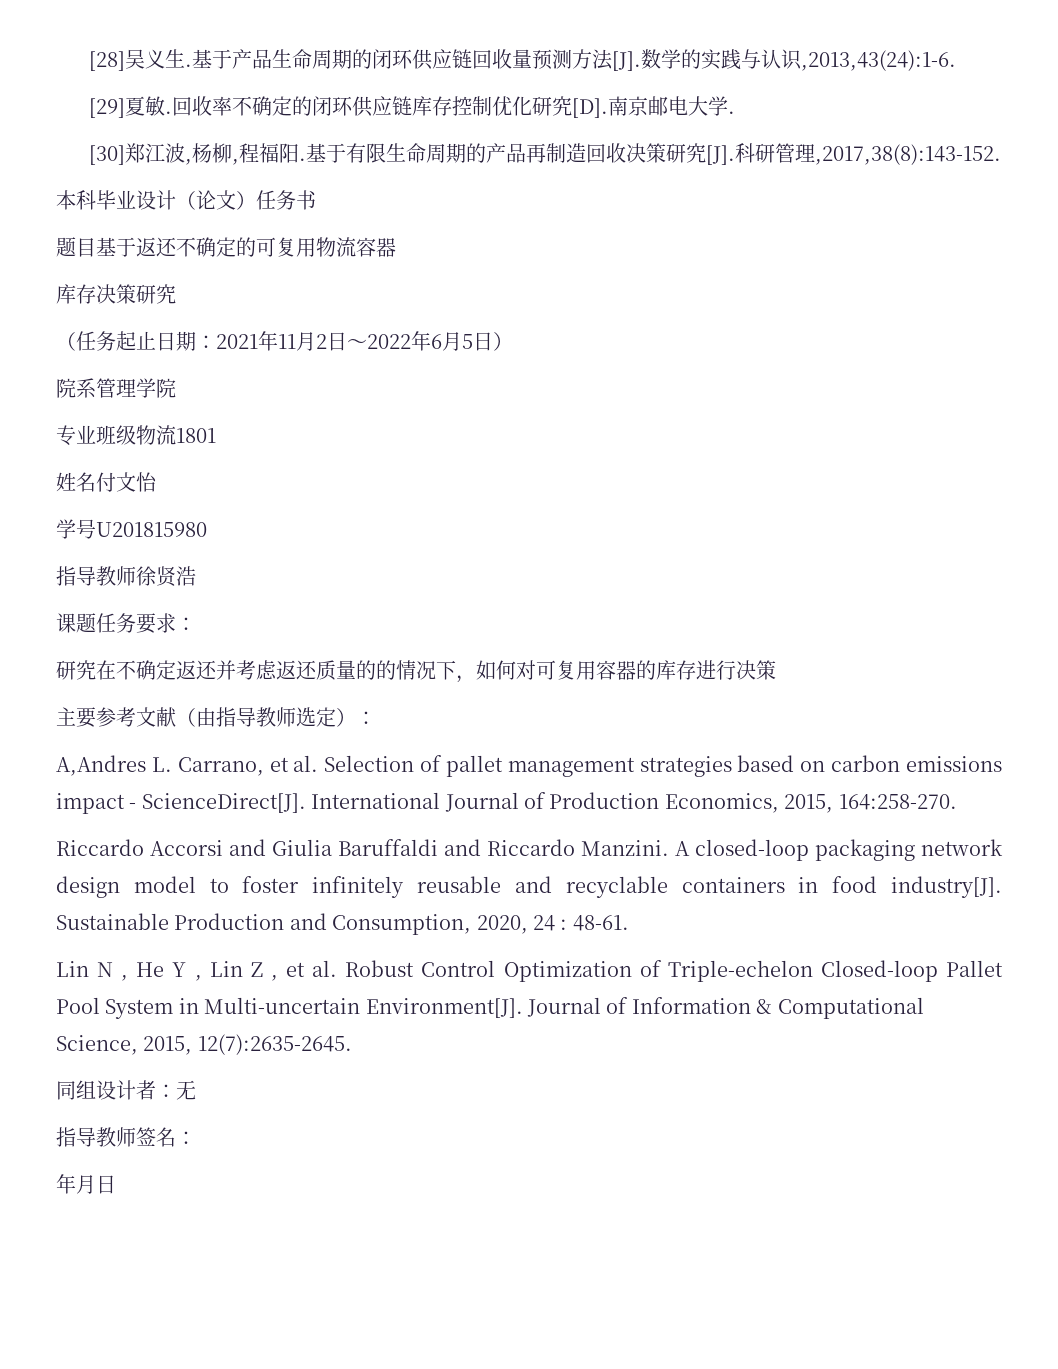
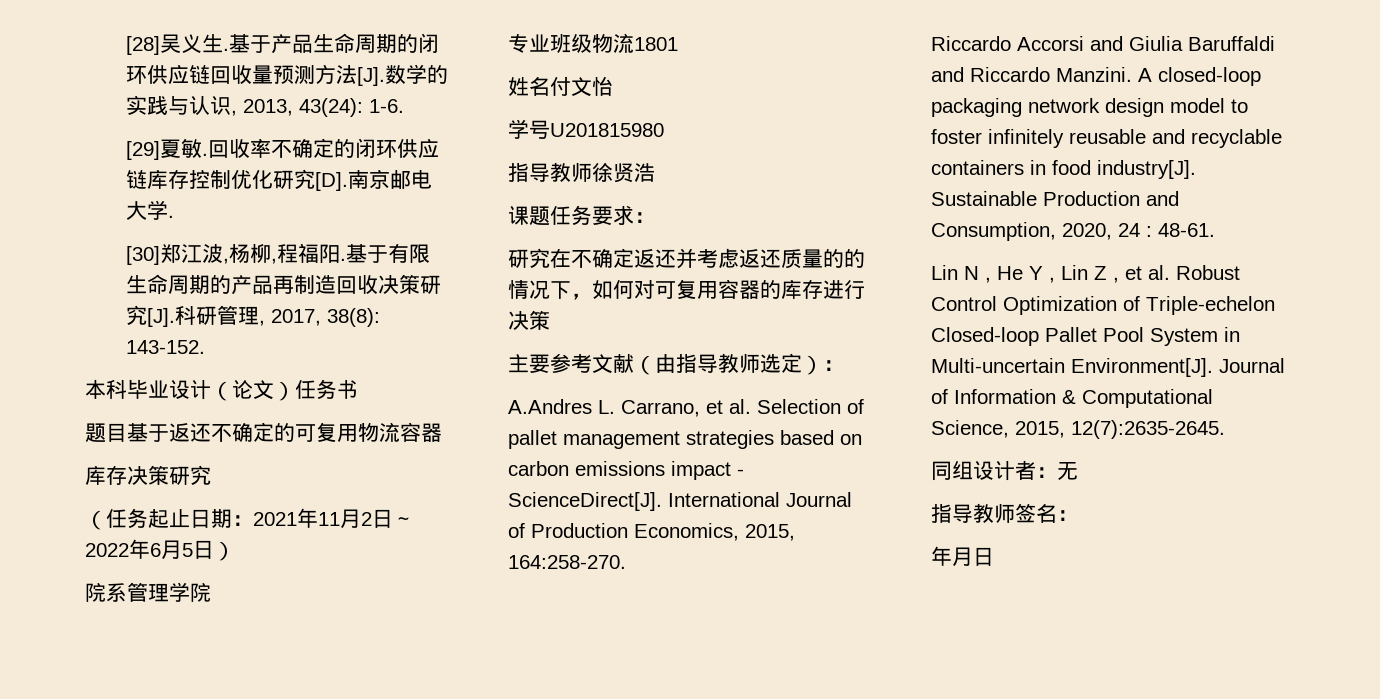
- 基于产品生命周期的闭环供应链回收量预测方法[J].数学的实践与认识,2013,43(24):1-6.
+ 基于产品生命周期的闭环供应链回收量预测方法[J].数学的实践与认识, 2013, 43(24): 1-6.
- 基于有限生命周期的产品再制造回收决策研究[J].科研管理,2017,38(8):143-152.
+ 基于有限生命周期的产品再制造回收决策研究[J].科研管理, 2017, 38(8): 143-152.
- A,Andres L. Carrano, et al. Selection of pallet management strategies based on carbon emissions impact - ScienceDirect[J].
+ A.Andres L. Carrano, et al. Selection of pallet management strategies based on carbon emissions impact - ScienceDirect[J].

